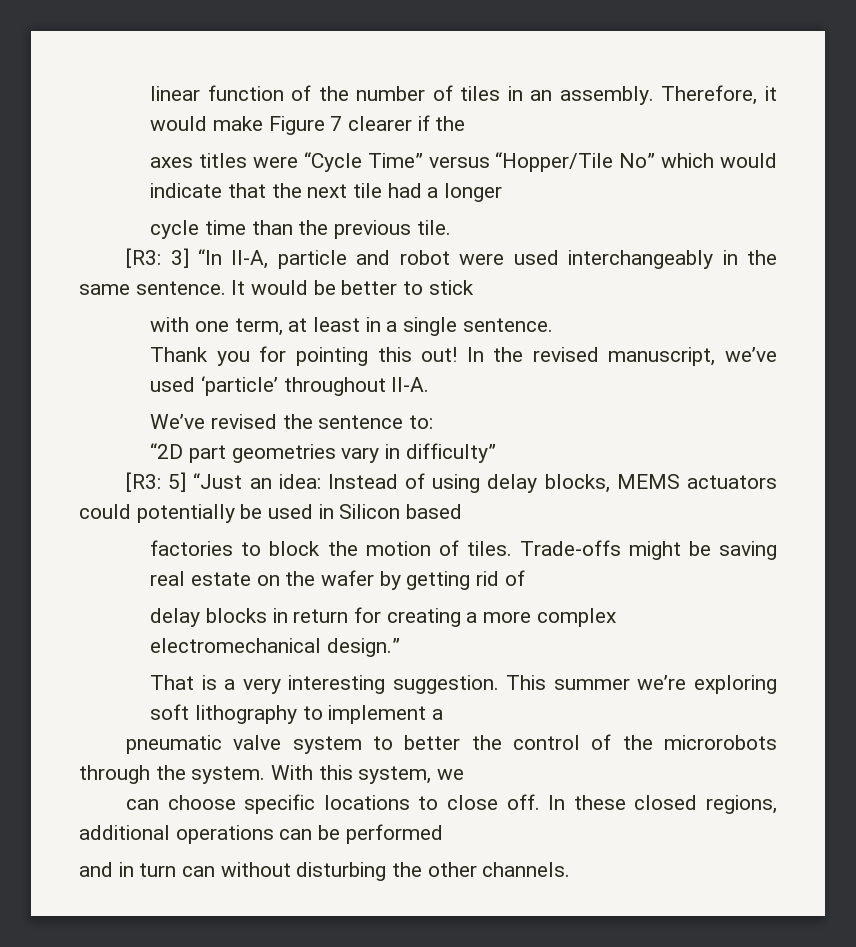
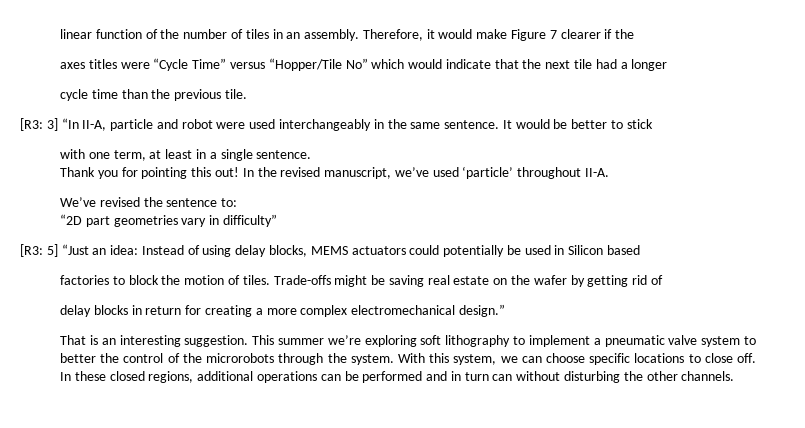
- That is a very interesting suggestion.
+ That is an interesting suggestion.
- This summer we’re exploring soft lithography to implement a
- pneumatic valve system to better the control of the microrobots through the system.
+ This summer we’re exploring soft lithography to implement a pneumatic valve system to better the control of the microrobots through the system.
- With this system, we
- can choose specific locations to close off.
+ With this system, we can choose specific locations to close off.
- In these closed regions, additional operations can be performed
- and in turn can without disturbing the other channels.
+ In these closed regions, additional operations can be performed and in turn can without disturbing the other channels.

